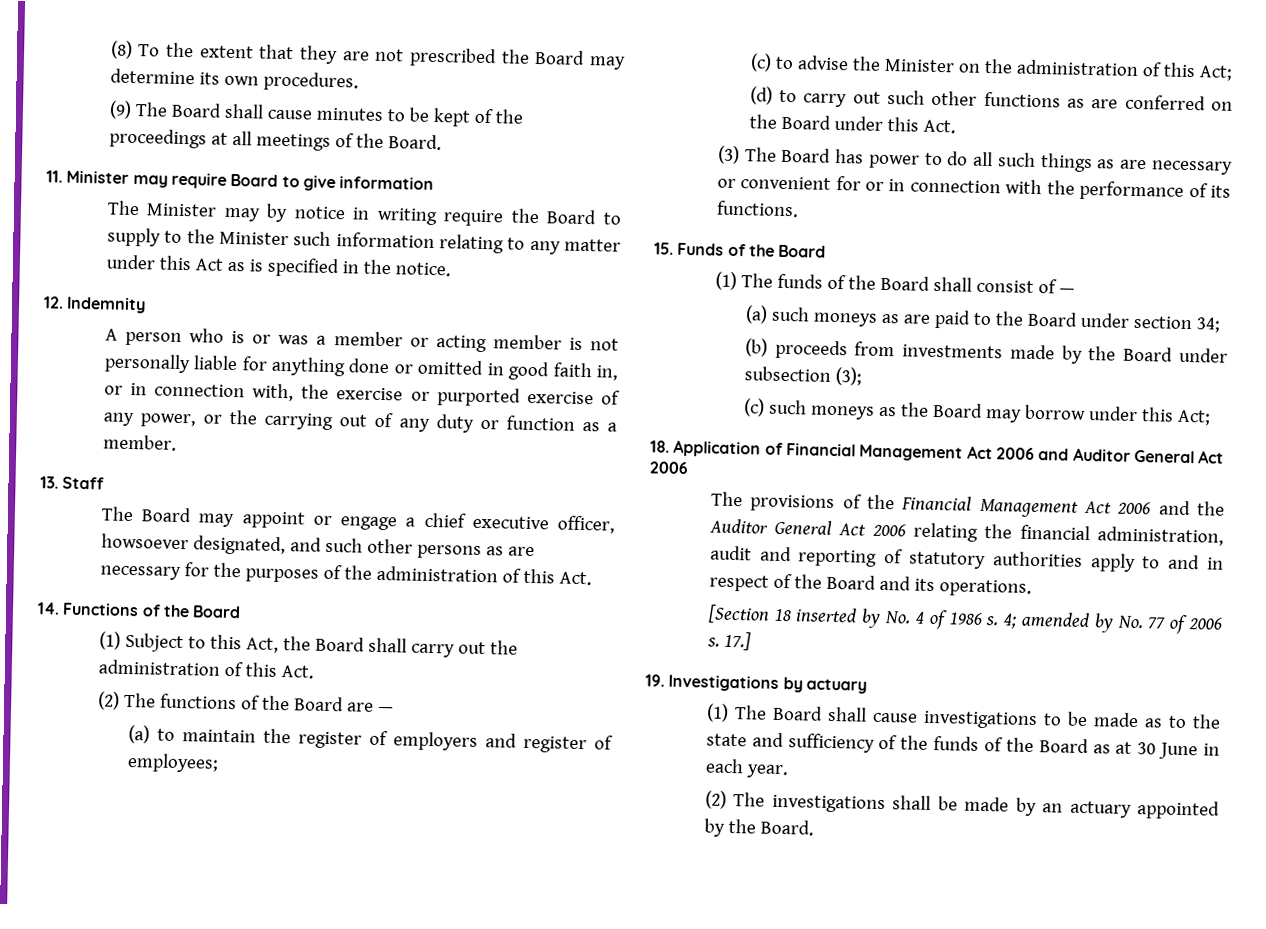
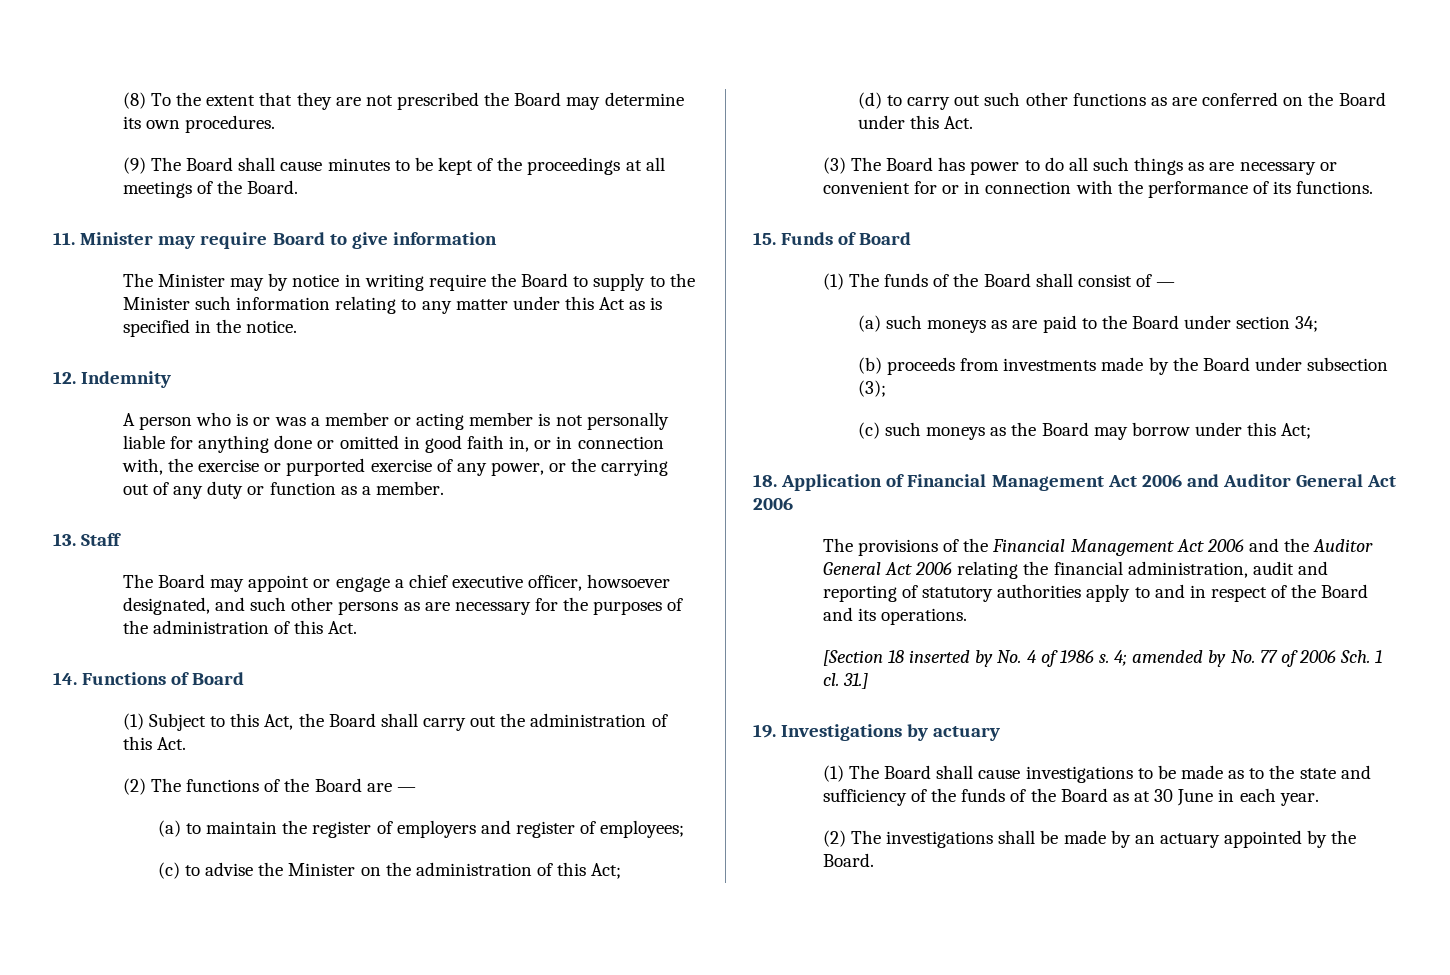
- 14. Functions of the Board
+ 14. Functions of Board
- 15. Funds of the Board
+ 15. Funds of Board
- 4; amended by No. 77 of 2006 s. 17.]
+ 4; amended by No. 77 of 2006 Sch. 1 cl. 31.]

